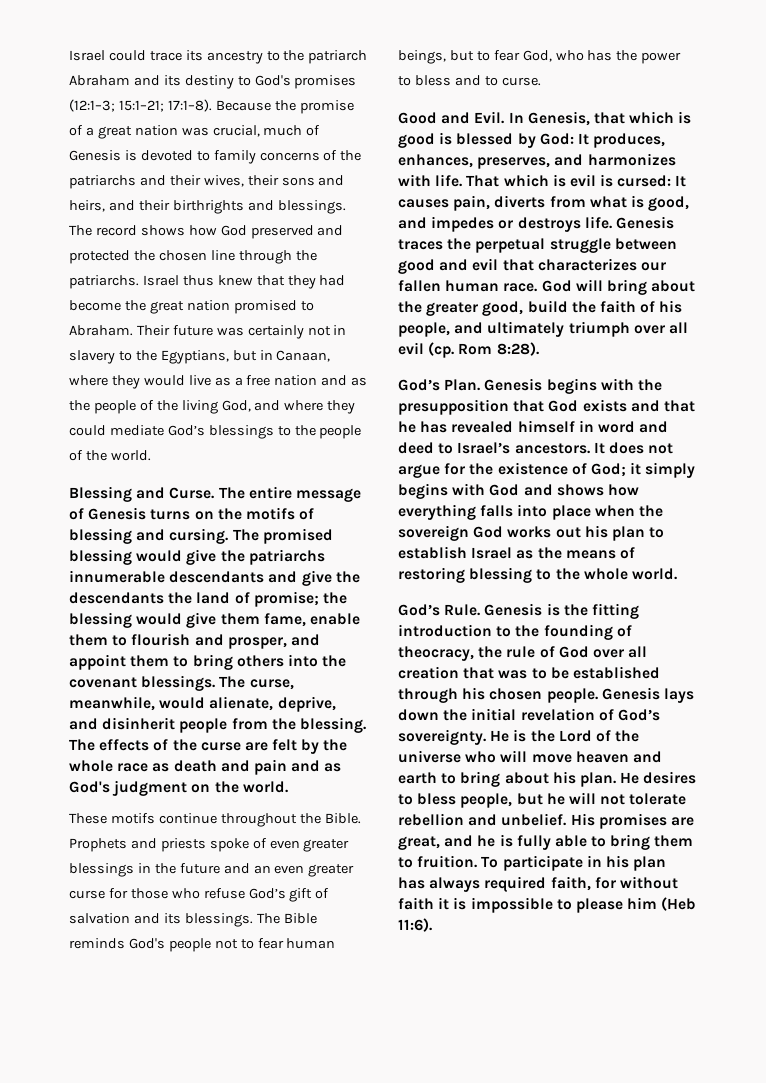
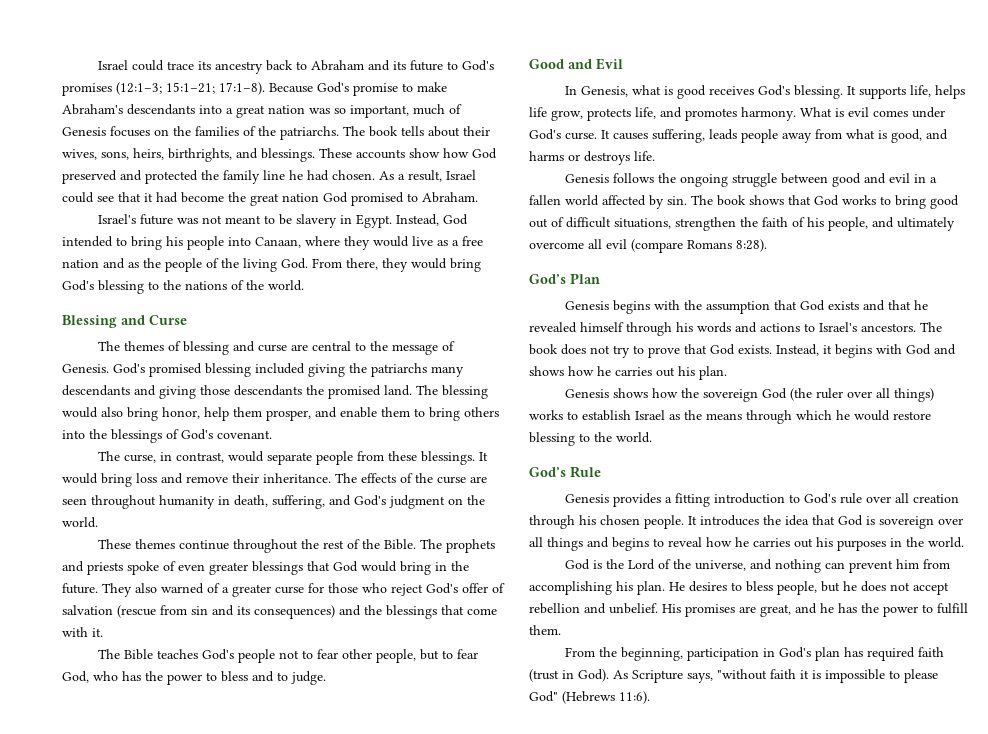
- Israel could trace its ancestry to the patriarch Abraham and its destiny to God's promises (12:1–3; 15:1–21; 17:1–8).
+ Israel could trace its ancestry back to Abraham and its future to God's promises (12:1–3; 15:1–21; 17:1–8).
- Because the promise of a great nation was crucial, much of Genesis is devoted to family concerns of the patriarchs and their wives, their sons and heirs, and their birthrights and blessings. The record shows how God preserved and protected the chosen line through the patriarchs. Israel thus knew that they had become the great nation promised to Abraham. Their future was certainly not in slavery to the Egyptians, but in Canaan, where they would live as a free nation and as the people of the living God, and where they could mediate God’s blessings to the people of the world.
+ Because God's promise to make Abraham's descendants into a great nation was so important, much of Genesis focuses on the families of the patriarchs. The book tells about their wives, sons, heirs, birthrights, and blessings. These accounts show how God preserved and protected the family line he had chosen. As a result, Israel could see that it had become the great nation God promised to Abraham.
+ Israel's future was not meant to be slavery in Egypt. Instead, God intended to bring his people into Canaan, where they would live as a free nation and as the people of the living God. From there, they would bring God's blessing to the nations of the world.
- Blessing and Curse. The entire message of Genesis turns on the motifs of blessing and cursing. The promised blessing would give the patriarchs innumerable descendants and give the descendants the land of promise; the blessing would give them fame, enable them to flourish and prosper, and appoint them to bring others into the covenant blessings. The curse, meanwhile, would alienate, deprive, and disinherit people from the blessing.
+ Blessing and Curse
+ The themes of blessing and curse are central to the message of Genesis. God's promised blessing included giving the patriarchs many descendants and giving those descendants the promised land. The blessing would also bring honor, help them prosper, and enable them to bring others into the blessings of God's covenant.
+ The curse, in contrast, would separate people from these blessings. It would bring loss and remove their inheritance.
- The effects of the curse are felt by the whole race as death and pain and as God's judgment on the world.
+ The effects of the curse are seen throughout humanity in death, suffering, and God's judgment on the world.
- These motifs continue throughout the Bible. Prophets and priests spoke of even greater blessings in the future and an even greater curse for those who refuse God’s gift of salvation and its blessings. The Bible reminds God's people not to fear human beings, but to fear God, who has the power to bless and to curse.
+ These themes continue throughout the rest of the Bible. The prophets and priests spoke of even greater blessings that God would bring in the future. They also warned of a greater curse for those who reject God's offer of salvation (rescue from sin and its consequences) and the blessings that come with it.
+ The Bible teaches God's people not to fear other people, but to fear God, who has the power to bless and to judge.
- Good and Evil. In Genesis, that which is good is blessed by God: It produces, enhances, preserves, and harmonizes with life. That which is evil is cursed: It causes pain, diverts from what is good, and impedes or destroys life. Genesis traces the perpetual struggle between good and evil that characterizes our fallen human race. God will bring about the greater good, build the faith of his people, and ultimately triumph over all evil (cp. Rom 8:28).
+ Good and Evil
+ In Genesis, what is good receives God's blessing. It supports life, helps life grow, protects life, and promotes harmony. What is evil comes under God's curse. It causes suffering, leads people away from what is good, and harms or destroys life.
+ Genesis follows the ongoing struggle between good and evil in a fallen world affected by sin. The book shows that God works to bring good out of difficult situations, strengthen the faith of his people, and ultimately overcome all evil (compare Romans 8:28).
- God’s Plan. Genesis begins with the presupposition that God exists and that he has revealed himself in word and deed to Israel’s ancestors. It does not argue for the existence of God; it simply begins with God and shows how everything falls into place when the sovereign God works out his plan to establish Israel as the means of restoring blessing to the whole world.
+ God’s Plan
+ Genesis begins with the assumption that God exists and that he revealed himself through his words and actions to Israel's ancestors. The book does not try to prove that God exists. Instead, it begins with God and shows how he carries out his plan.
+ Genesis shows how the sovereign God (the ruler over all things) works to establish Israel as the means through which he would restore blessing to the world.
- God’s Rule. Genesis is the fitting introduction to the founding of theocracy, the rule of God over all creation that was to be established through his chosen people. Genesis lays down the initial revelation of God’s sovereignty. He is the Lord of the universe who will move heaven and earth to bring about his plan.
+ God’s Rule
+ Genesis provides a fitting introduction to God's rule over all creation through his chosen people. It introduces the idea that God is sovereign over all things and begins to reveal how he carries out his purposes in the world.
+ God is the Lord of the universe, and nothing can prevent him from accomplishing his plan.
- He desires to bless people, but he will not tolerate rebellion and unbelief.
+ He desires to bless people, but he does not accept rebellion and unbelief.
- His promises are great, and he is fully able to bring them to fruition. To participate in his plan has always required faith, for without faith it is impossible to please him (Heb 11:6).
+ His promises are great, and he has the power to fulfill them.
+ From the beginning, participation in God's plan has required faith (trust in God). As Scripture says, "without faith it is impossible to please God" (Hebrews 11:6).

